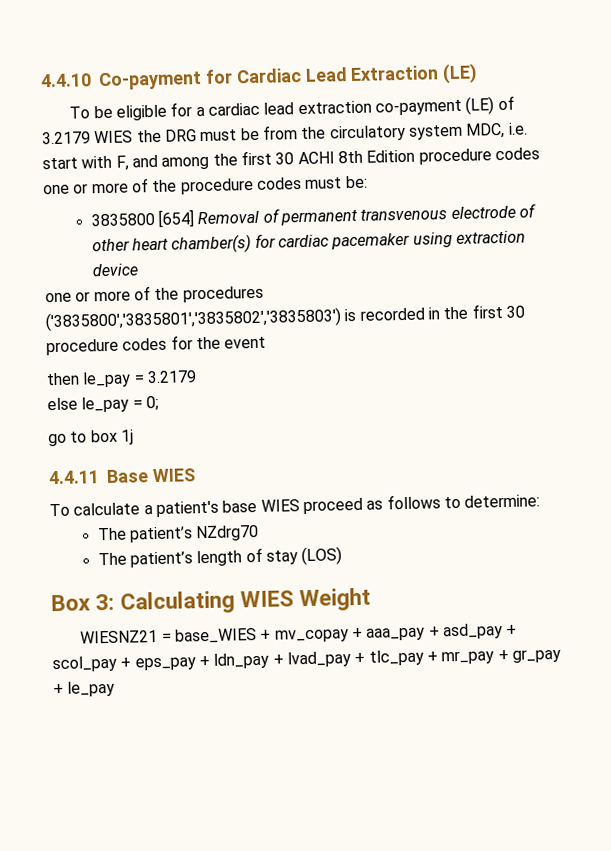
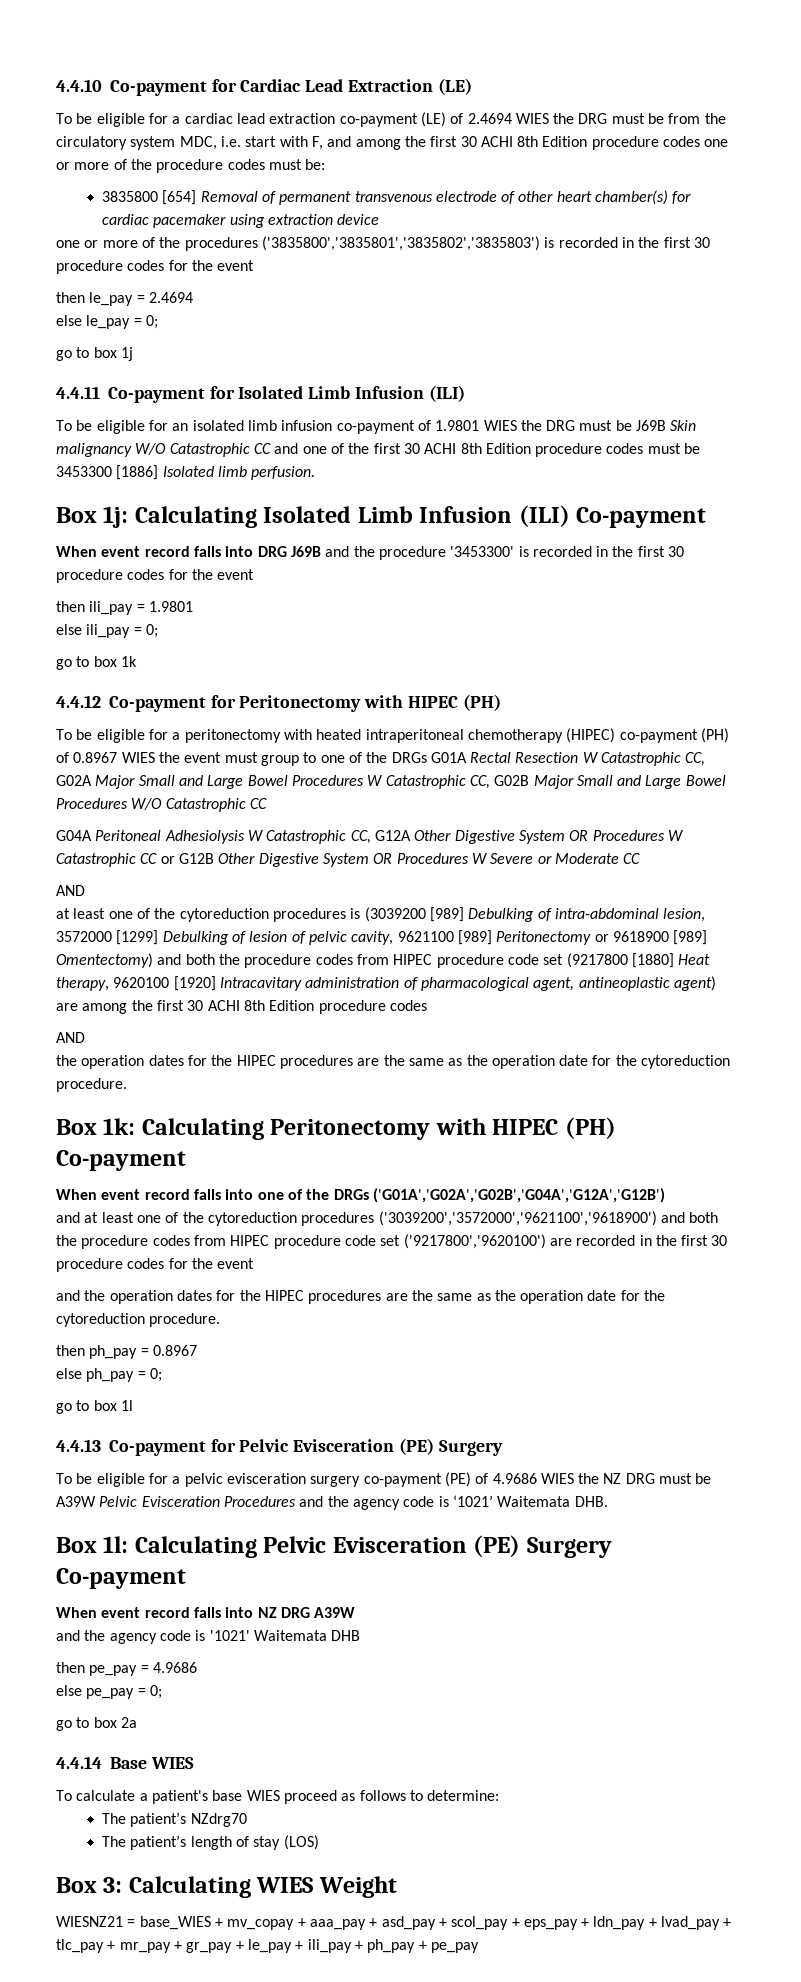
- To be eligible for a cardiac lead extraction co-payment (LE) of 3.2179 WIES the DRG must be from the circulatory system MDC, i.e. start with F, and among the first 30 ACHI 8th Edition procedure codes one or more of the procedure codes must be:
+ To be eligible for a cardiac lead extraction co-payment (LE) of 2.4694 WIES the DRG must be from the circulatory system MDC, i.e. start with F, and among the first 30 ACHI 8th Edition procedure codes one or more of the procedure codes must be:
- then le_pay = 3.2179
+ then le_pay = 2.4694
- 4.4.11 Base WIES
+ 4.4.11 Co-payment for Isolated Limb Infusion (ILI)
+ To be eligible for an isolated limb infusion co-payment of 1.9801 WIES the DRG must be J69B Skin malignancy W/O Catastrophic CC and one of the first 30 ACHI 8th Edition procedure codes must be 3453300 [1886] Isolated limb perfusion.
+ Box 1j: Calculating Isolated Limb Infusion (ILI) Co-payment
+ When event record falls into DRG J69B and the procedure '3453300' is recorded in the first 30 procedure codes for the event
+ then ili_pay = 1.9801
+ else ili_pay = 0;
+ go to box 1k
+ 4.4.12 Co-payment for Peritonectomy with HIPEC (PH)
+ To be eligible for a peritonectomy with heated intraperitoneal chemotherapy (HIPEC) co-payment (PH) of 0.8967 WIES the event must group to one of the DRGs G01A Rectal Resection W Catastrophic CC, G02A Major Small and Large Bowel Procedures W Catastrophic CC, G02B Major Small and Large Bowel Procedures W/O Catastrophic CC
+ G04A Peritoneal Adhesiolysis W Catastrophic CC, G12A Other Digestive System OR Procedures W Catastrophic CC or G12B Other Digestive System OR Procedures W Severe or Moderate CC
+ AND
+ at least one of the cytoreduction procedures is (3039200 [989] Debulking of intra-abdominal lesion, 3572000 [1299] Debulking of lesion of pelvic cavity, 9621100 [989] Peritonectomy or 9618900 [989] Omentectomy) and both the procedure codes from HIPEC procedure code set (9217800 [1880] Heat therapy, 9620100 [1920] Intracavitary administration of pharmacological agent, antineoplastic agent) are among the first 30 ACHI 8th Edition procedure codes
+ AND
+ the operation dates for the HIPEC procedures are the same as the operation date for the cytoreduction procedure.
+ Box 1k: Calculating Peritonectomy with HIPEC (PH) Co-payment
+ When event record falls into one of the DRGs ('G01A','G02A','G02B','G04A','G12A','G12B')
+ and at least one of the cytoreduction procedures ('3039200','3572000','9621100','9618900') and both the procedure codes from HIPEC procedure code set ('9217800','9620100') are recorded in the first 30 procedure codes for the event
+ and the operation dates for the HIPEC procedures are the same as the operation date for the cytoreduction procedure.
+ then ph_pay = 0.8967
+ else ph_pay = 0;
+ go to box 1l
+ 4.4.13 Co-payment for Pelvic Evisceration (PE) Surgery
+ To be eligible for a pelvic evisceration surgery co-payment (PE) of 4.9686 WIES the NZ DRG must be A39W Pelvic Evisceration Procedures and the agency code is ‘1021’ Waitemata DHB.
+ Box 1l: Calculating Pelvic Evisceration (PE) Surgery Co-payment
+ When event record falls into NZ DRG A39W
+ and the agency code is '1021' Waitemata DHB
+ then pe_pay = 4.9686
+ else pe_pay = 0;
+ go to box 2a
+ 4.4.14 Base WIES
- WIESNZ21 = base_WIES + mv_copay + aaa_pay + asd_pay + scol_pay + eps_pay + ldn_pay + lvad_pay + tlc_pay + mr_pay + gr_pay + le_pay
+ WIESNZ21 = base_WIES + mv_copay + aaa_pay + asd_pay + scol_pay + eps_pay + ldn_pay + lvad_pay + tlc_pay + mr_pay + gr_pay + le_pay + ili_pay + ph_pay + pe_pay

